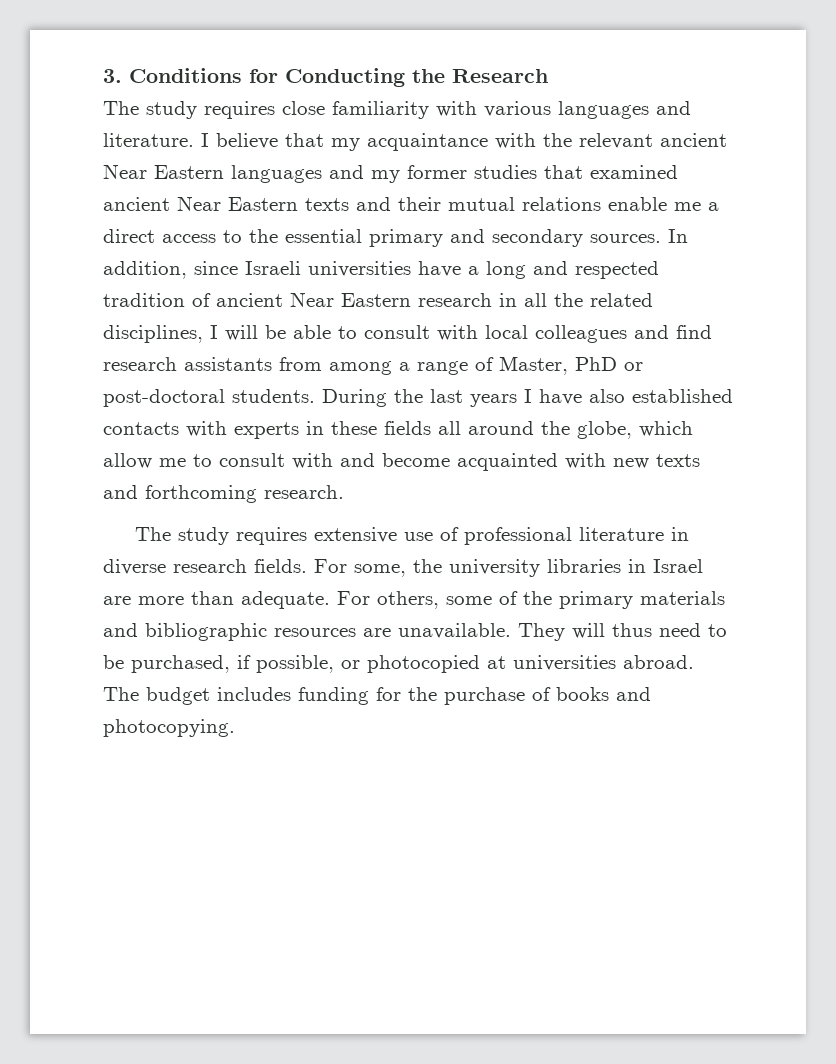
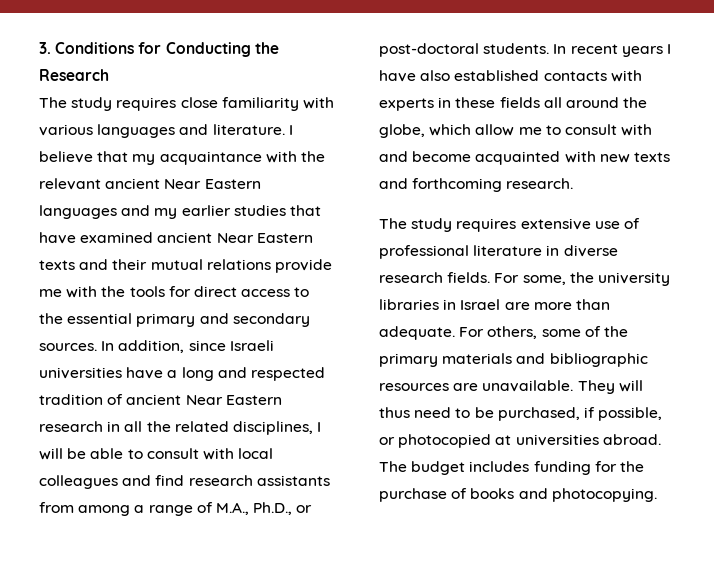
- I believe that my acquaintance with the relevant ancient Near Eastern languages and my former studies that examined ancient Near Eastern texts and their mutual relations enable me a direct access to the essential primary and secondary sources.
+ I believe that my acquaintance with the relevant ancient Near Eastern languages and my earlier studies that have examined ancient Near Eastern texts and their mutual relations provide me with the tools for direct access to the essential primary and secondary sources.
- In addition, since Israeli universities have a long and respected tradition of ancient Near Eastern research in all the related disciplines, I will be able to consult with local colleagues and find research assistants from among a range of Master, PhD or post-doctoral students.
+ In addition, since Israeli universities have a long and respected tradition of ancient Near Eastern research in all the related disciplines, I will be able to consult with local colleagues and find research assistants from among a range of M.A., Ph.D., or post-doctoral students.
- During the last years I have also established contacts with experts in these fields all around the globe, which allow me to consult with and become acquainted with new texts and forthcoming research.
+ In recent years I have also established contacts with experts in these fields all around the globe, which allow me to consult with and become acquainted with new texts and forthcoming research.

